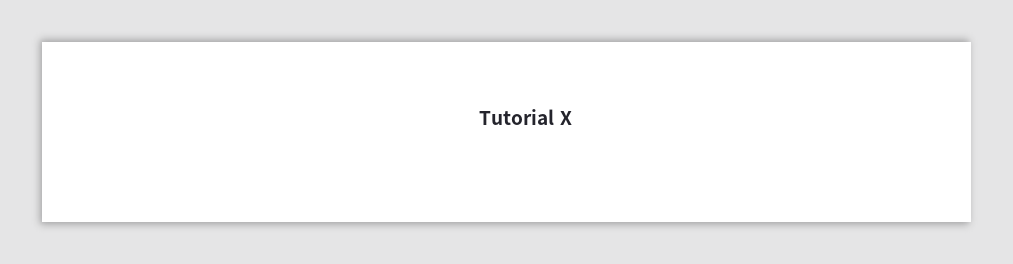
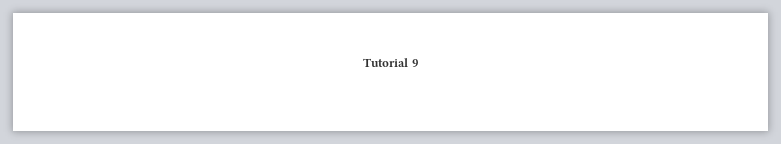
- Tutorial X
+ Tutorial 9

